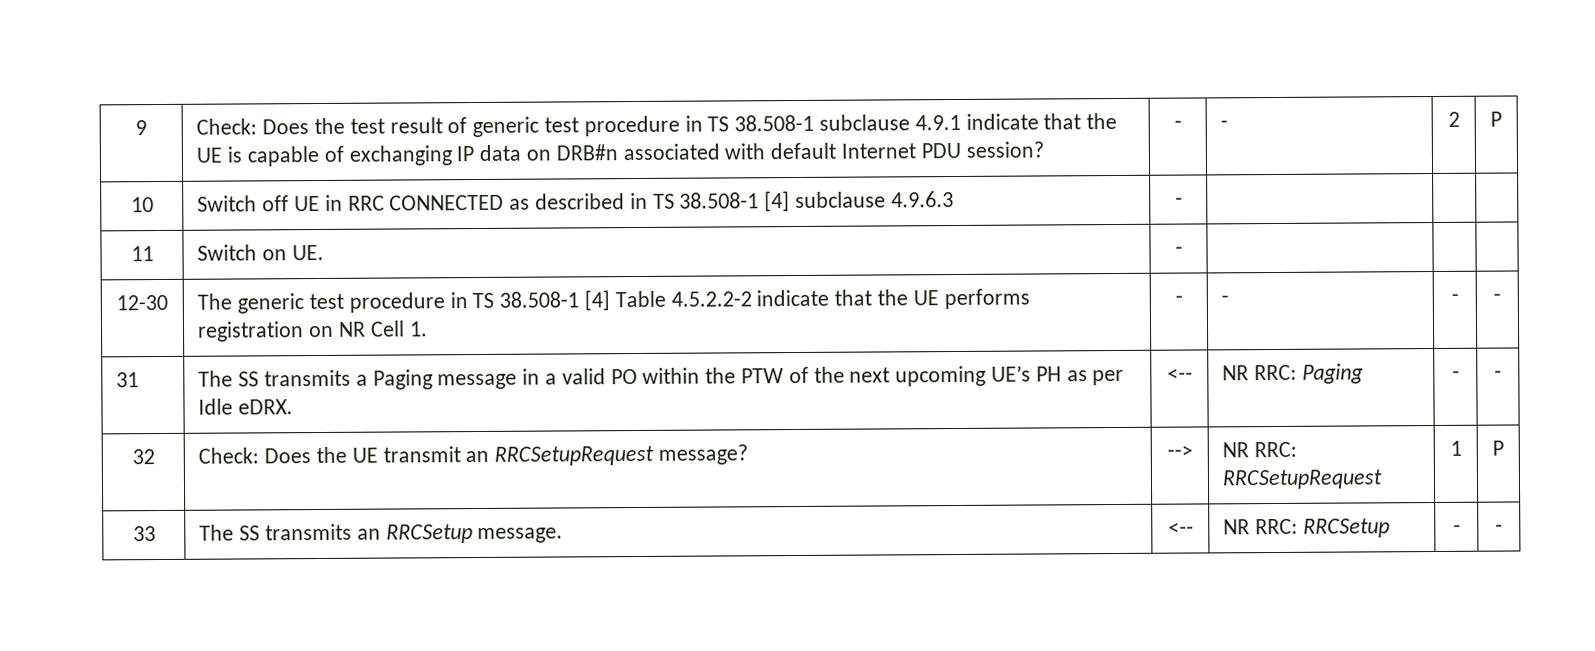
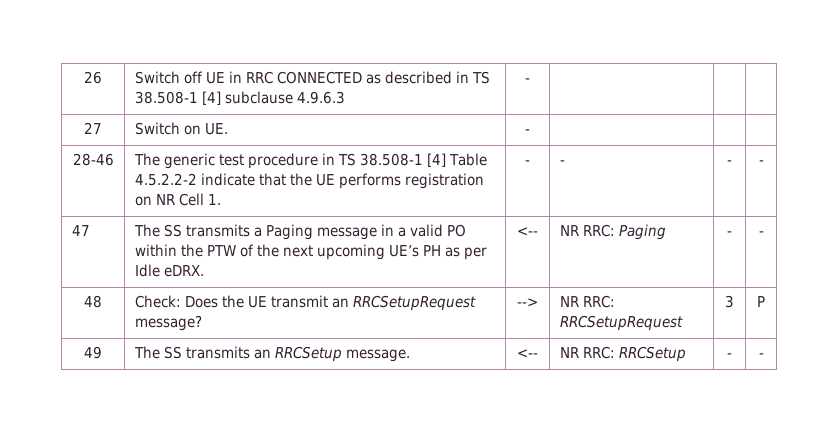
- 9 | Check: Does the test result of generic test procedure in TS 38.508-1 subclause 4.9.1 indicate that the UE is capable of exchanging IP data on DRB#n associated with default Internet PDU session? | - | - | 2 | P
- 10 | Switch off UE in RRC CONNECTED as described in TS 38.508-1 [4] subclause 4.9.6.3 | - | | |
+ 26 | Switch off UE in RRC CONNECTED as described in TS 38.508-1 [4] subclause 4.9.6.3 | - | | |
- 11 | Switch on UE. | - | | |
+ 27 | Switch on UE. | - | | |
- 12-30 | The generic test procedure in TS 38.508-1 [4] Table 4.5.2.2-2 indicate that the UE performs registration on NR Cell 1. | - | - | - | -
+ 28-46 | The generic test procedure in TS 38.508-1 [4] Table 4.5.2.2-2 indicate that the UE performs registration on NR Cell 1. | - | - | - | -
- 31 | The SS transmits a Paging message in a valid PO within the PTW of the next upcoming UE’s PH as per Idle eDRX. | <-- | NR RRC: Paging | - | -
+ 47 | The SS transmits a Paging message in a valid PO within the PTW of the next upcoming UE’s PH as per Idle eDRX. | <-- | NR RRC: Paging | - | -
- 32 | Check: Does the UE transmit an RRCSetupRequest message? | --> | NR RRC: RRCSetupRequest | 1 | P
- 33 | The SS transmits an RRCSetup message. | <-- | NR RRC: RRCSetup | - | -
+ 48 | Check: Does the UE transmit an RRCSetupRequest message? | --> | NR RRC: RRCSetupRequest | 3 | P
+ 49 | The SS transmits an RRCSetup message. | <-- | NR RRC: RRCSetup | - | -

